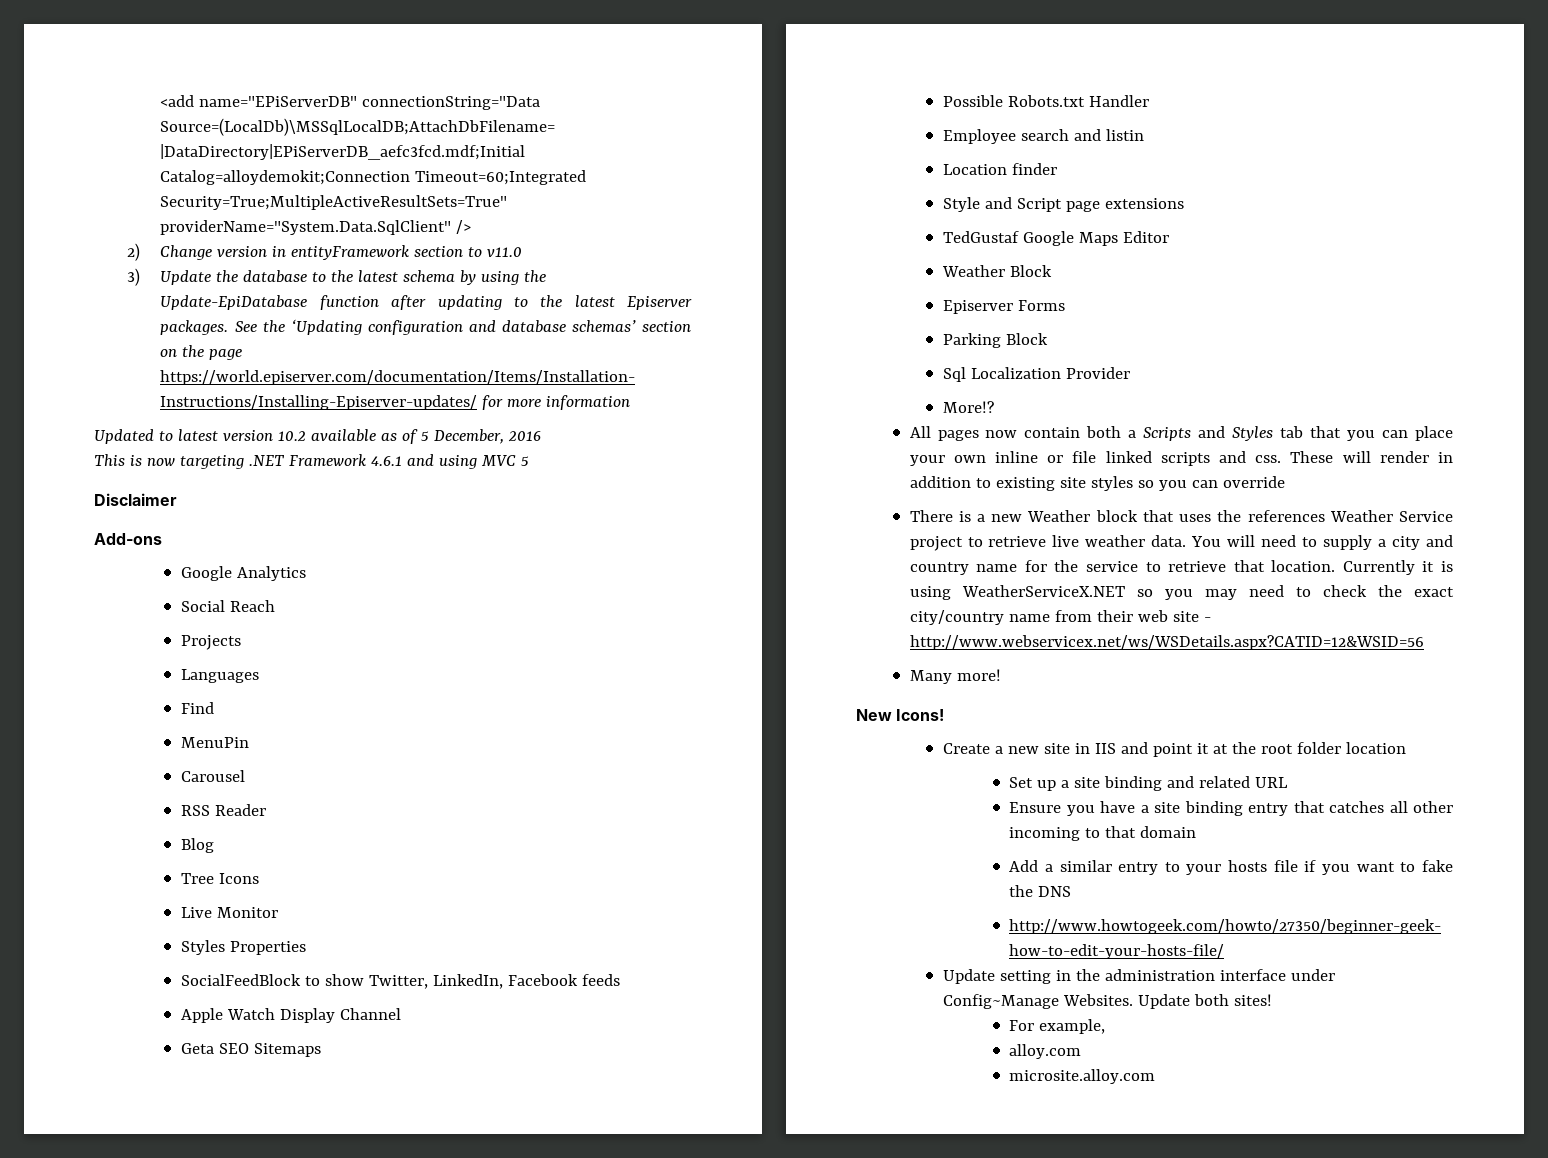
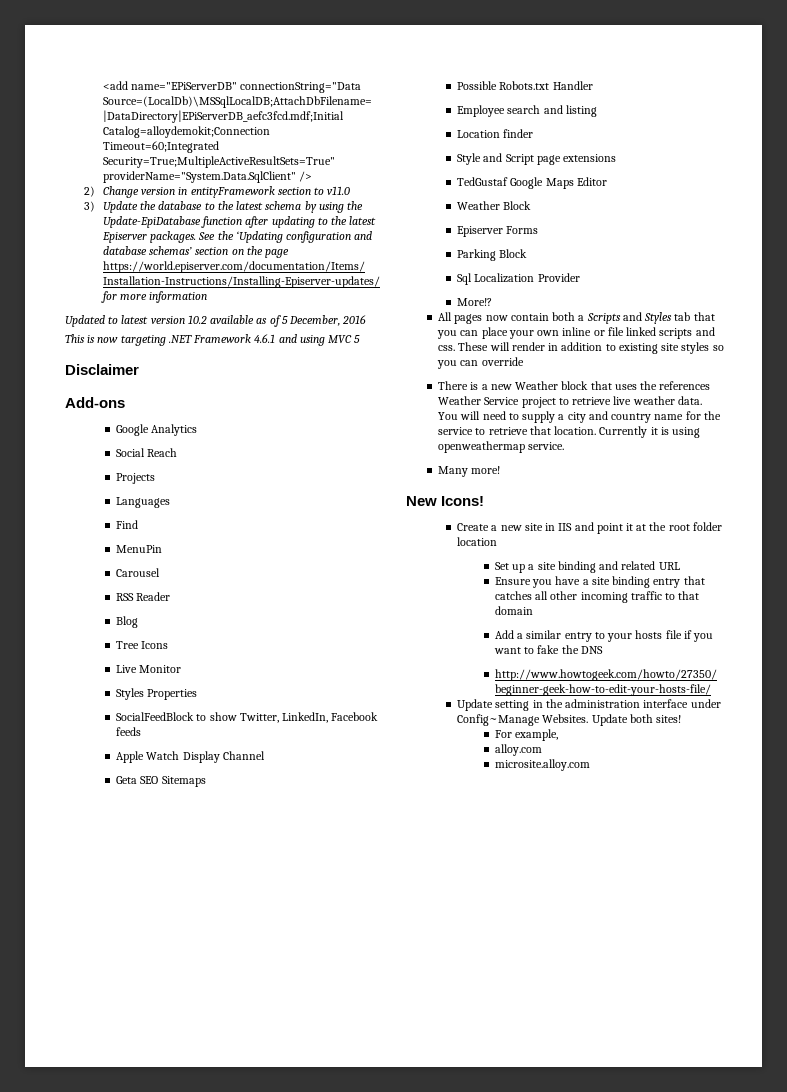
- Employee search and listin
+ Employee search and listing
- Currently it is using WeatherServiceX.NET so you may need to check the exact city/country name from their web site - http://www.webservicex.net/ws/WSDetails.aspx?CATID=12&WSID=56
+ Currently it is using openweathermap service.
- Ensure you have a site binding entry that catches all other incoming to that domain
+ Ensure you have a site binding entry that catches all other incoming traffic to that domain

